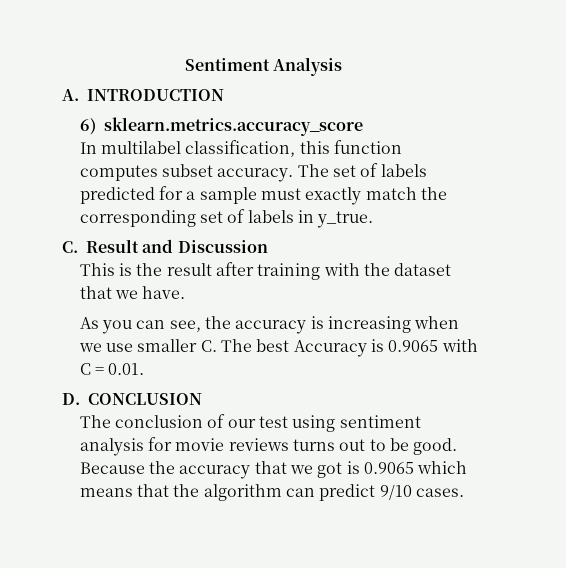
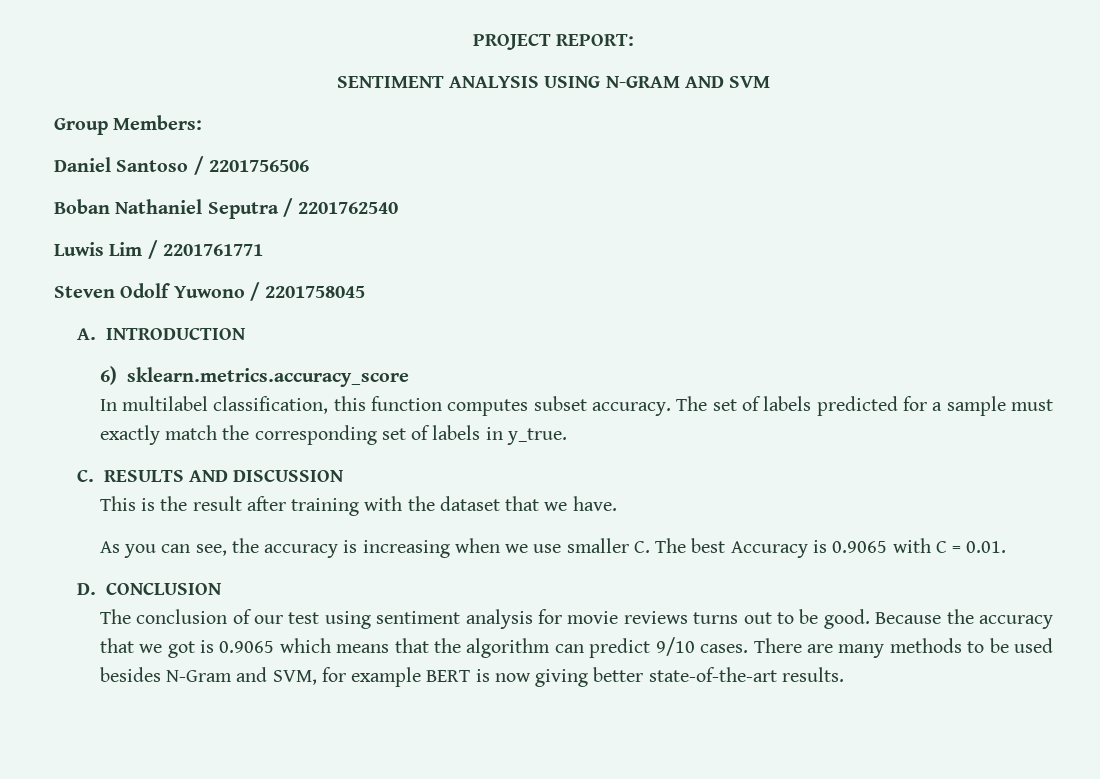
- Sentiment Analysis
+ PROJECT REPORT:
+ SENTIMENT ANALYSIS USING N-GRAM AND SVM
+ Group Members:
+ Daniel Santoso / 2201756506
+ Boban Nathaniel Seputra / 2201762540
+ Luwis Lim / 2201761771
+ Steven Odolf Yuwono / 2201758045
- C. Result and Discussion
+ C. RESULTS AND DISCUSSION
+ There are many methods to be used besides N-Gram and SVM, for example BERT is now giving better state-of-the-art results.

